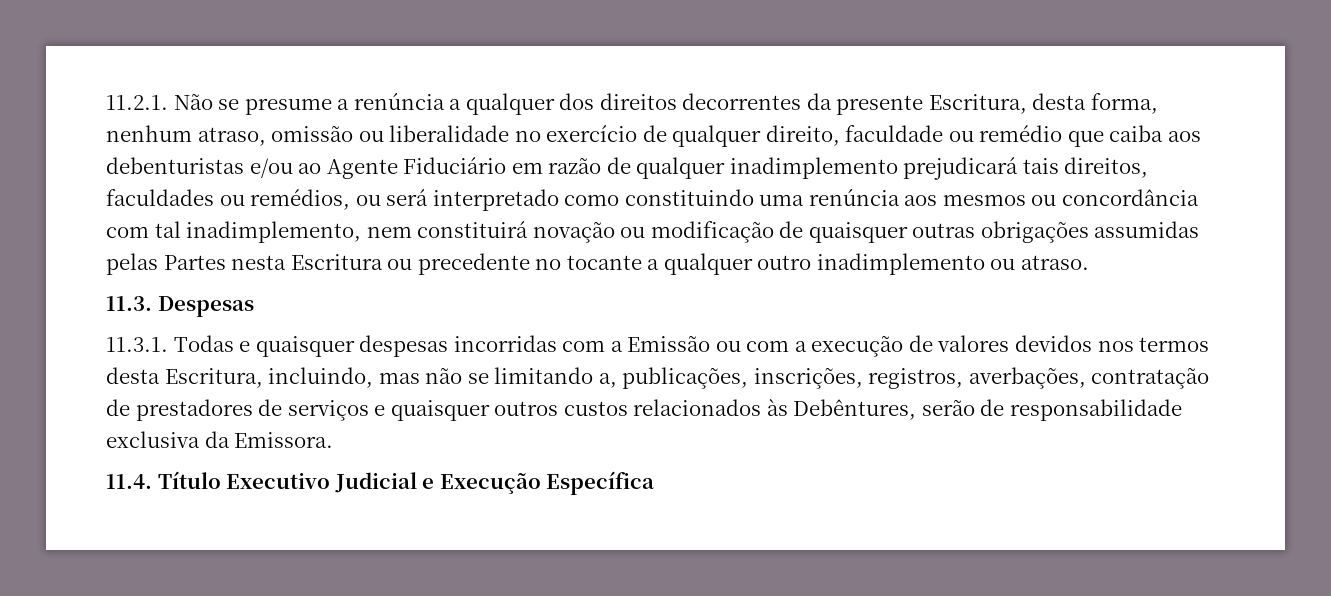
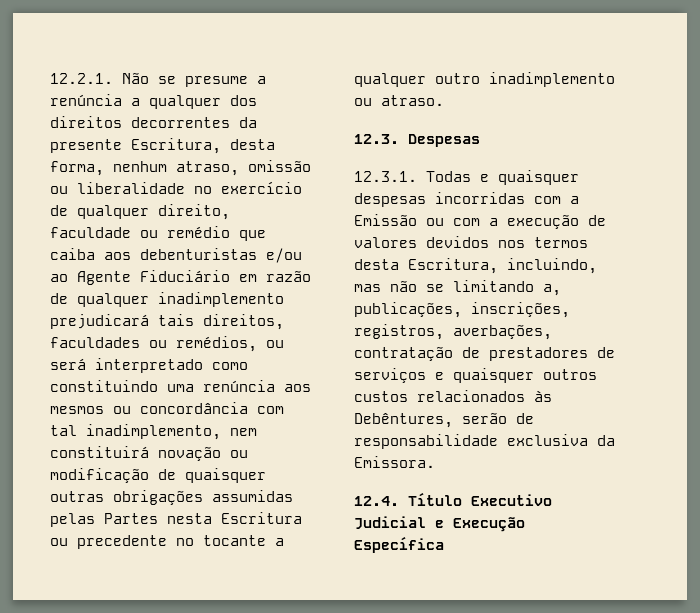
- 11.2.1. Não se presume a renúncia a qualquer dos direitos decorrentes da presente Escritura, desta forma, nenhum atraso, omissão ou liberalidade no exercício de qualquer direito, faculdade ou remédio que caiba aos debenturistas e/ou ao Agente Fiduciário em razão de qualquer inadimplemento prejudicará tais direitos, faculdades ou remédios, ou será interpretado como constituindo uma renúncia aos mesmos ou concordância com tal inadimplemento, nem constituirá novação ou modificação de quaisquer outras obrigações assumidas pelas Partes nesta Escritura ou precedente no tocante a qualquer outro inadimplemento ou atraso.
+ 12.2.1. Não se presume a renúncia a qualquer dos direitos decorrentes da presente Escritura, desta forma, nenhum atraso, omissão ou liberalidade no exercício de qualquer direito, faculdade ou remédio que caiba aos debenturistas e/ou ao Agente Fiduciário em razão de qualquer inadimplemento prejudicará tais direitos, faculdades ou remédios, ou será interpretado como constituindo uma renúncia aos mesmos ou concordância com tal inadimplemento, nem constituirá novação ou modificação de quaisquer outras obrigações assumidas pelas Partes nesta Escritura ou precedente no tocante a qualquer outro inadimplemento ou atraso.
- 11.3. Despesas
+ 12.3. Despesas
- 11.3.1. Todas e quaisquer despesas incorridas com a Emissão ou com a execução de valores devidos nos termos desta Escritura, incluindo, mas não se limitando a, publicações, inscrições, registros, averbações, contratação de prestadores de serviços e quaisquer outros custos relacionados às Debêntures, serão de responsabilidade exclusiva da Emissora.
+ 12.3.1. Todas e quaisquer despesas incorridas com a Emissão ou com a execução de valores devidos nos termos desta Escritura, incluindo, mas não se limitando a, publicações, inscrições, registros, averbações, contratação de prestadores de serviços e quaisquer outros custos relacionados às Debêntures, serão de responsabilidade exclusiva da Emissora.
- 11.4. Título Executivo Judicial e Execução Específica
+ 12.4. Título Executivo Judicial e Execução Específica

